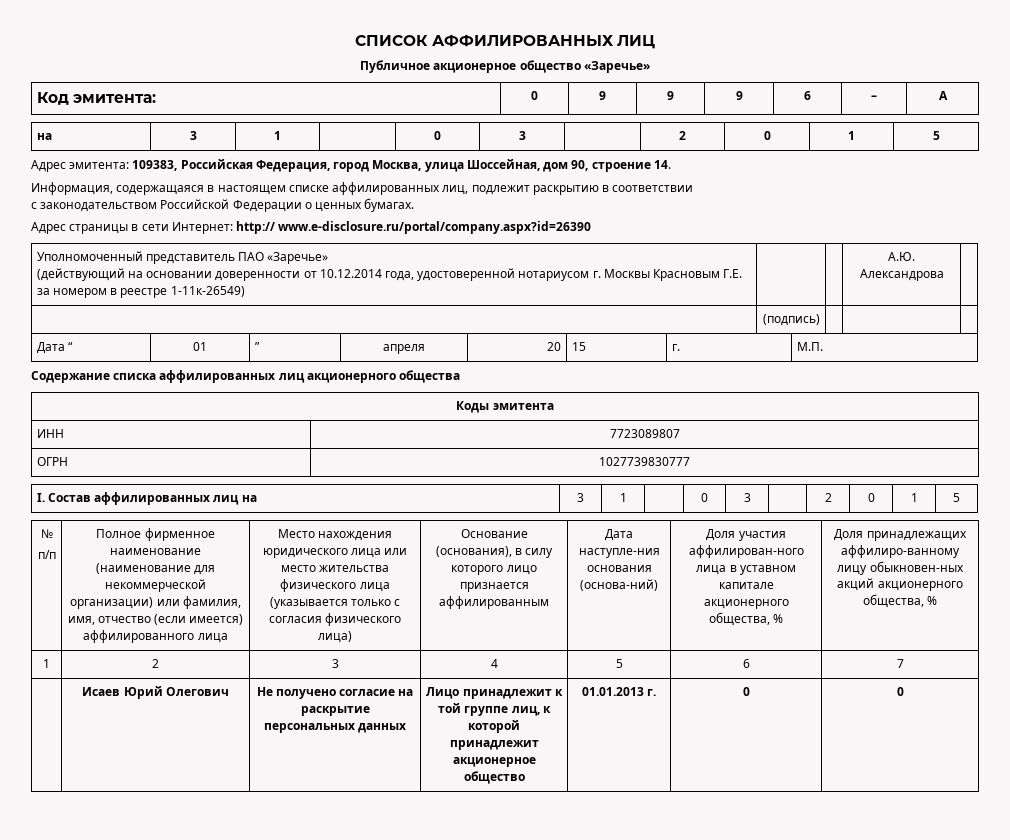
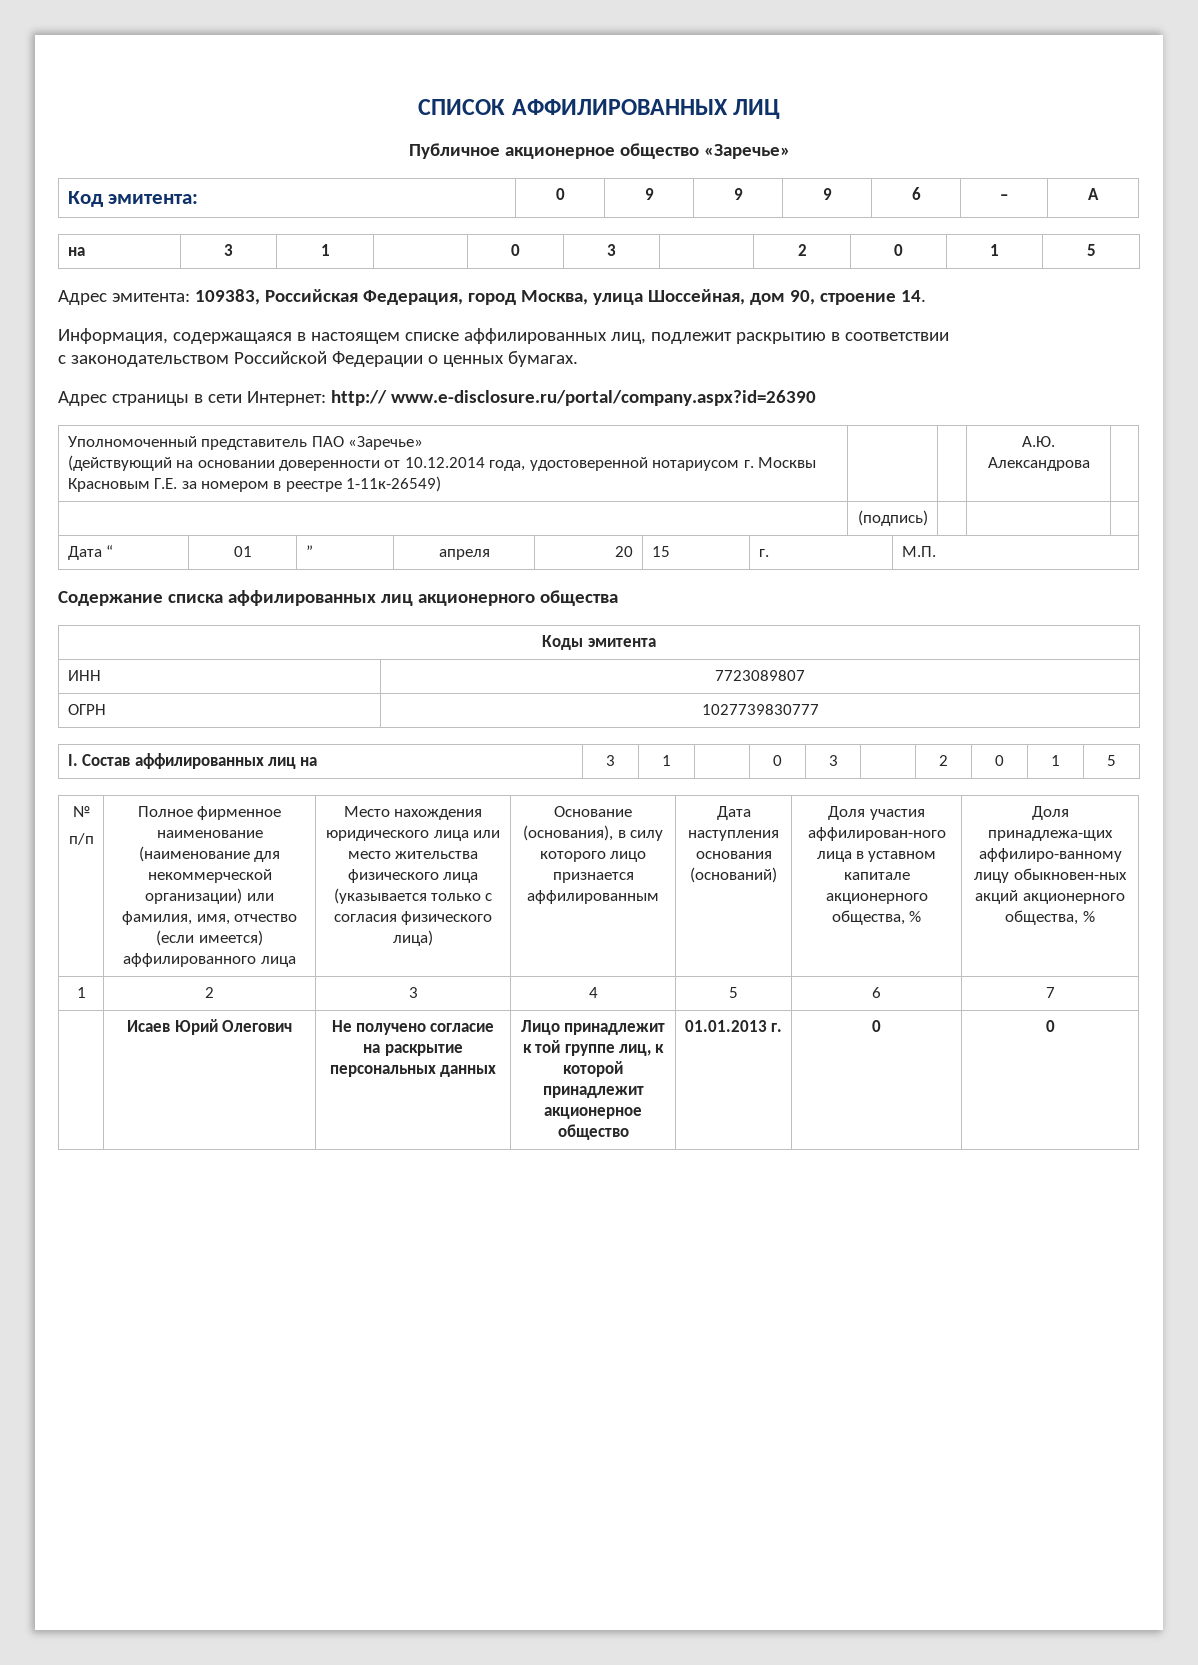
- Дата наступле-ния основания (основа-ний)
+ Дата наступления основания (оснований)
- Доля принадлежащих аффилиро-ванному лицу обыкновен-ных акций акционерного общества, %
+ Доля принадлежа-щих аффилиро-ванному лицу обыкновен-ных акций акционерного общества, %

